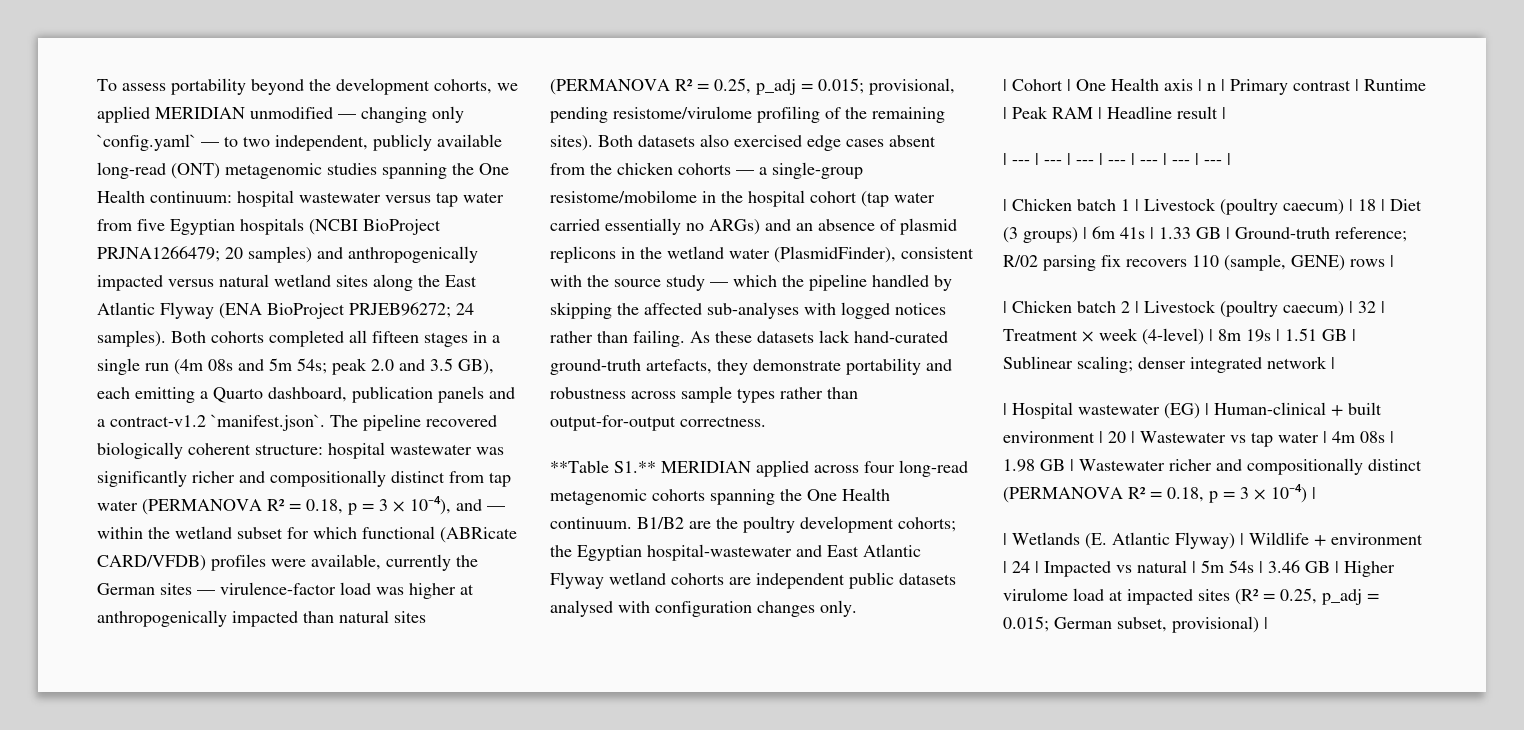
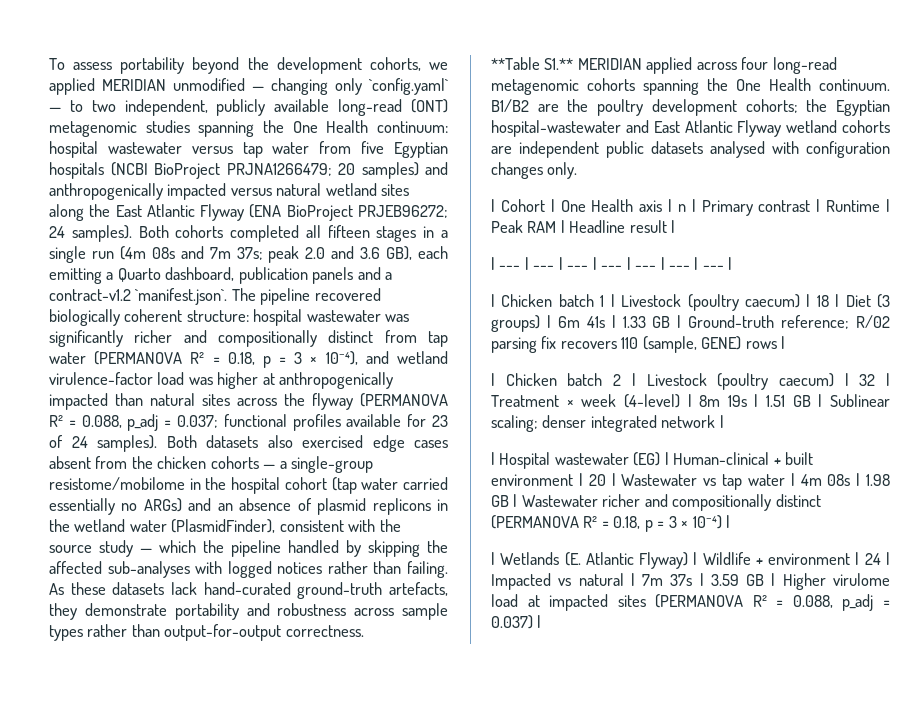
- Both cohorts completed all fifteen stages in a single run (4m 08s and 5m 54s;
+ Both cohorts completed all fifteen stages in a single run (4m 08s and 7m 37s;
- peak 2.0 and 3.5 GB), each emitting a Quarto dashboard, publication panels and a contract-v1.2 `manifest.json`. The pipeline recovered biologically coherent structure:
+ peak 2.0 and 3.6 GB), each emitting a Quarto dashboard, publication panels and a contract-v1.2 `manifest.json`. The pipeline recovered biologically coherent structure:
- hospital wastewater was significantly richer and compositionally distinct from tap water (PERMANOVA R² = 0.18, p = 3 × 10⁻⁴), and — within the wetland subset for which functional (ABRicate CARD/VFDB) profiles were available, currently the German sites — virulence-factor load was higher at anthropogenically impacted than natural sites (PERMANOVA R² = 0.25, p_adj = 0.015; provisional, pending resistome/virulome profiling of the remaining sites).
+ hospital wastewater was significantly richer and compositionally distinct from tap water (PERMANOVA R² = 0.18, p = 3 × 10⁻⁴), and wetland virulence-factor load was higher at anthropogenically impacted than natural sites across the flyway (PERMANOVA R² = 0.088, p_adj = 0.037; functional profiles available for 23 of 24 samples).
- | Wetlands (E. Atlantic Flyway) | Wildlife + environment | 24 | Impacted vs natural | 5m 54s | 3.46 GB | Higher virulome load at impacted sites (R² = 0.25, p_adj = 0.015; German subset, provisional) |
+ | Wetlands (E. Atlantic Flyway) | Wildlife + environment | 24 | Impacted vs natural | 7m 37s | 3.59 GB | Higher virulome load at impacted sites (PERMANOVA R² = 0.088, p_adj = 0.037) |

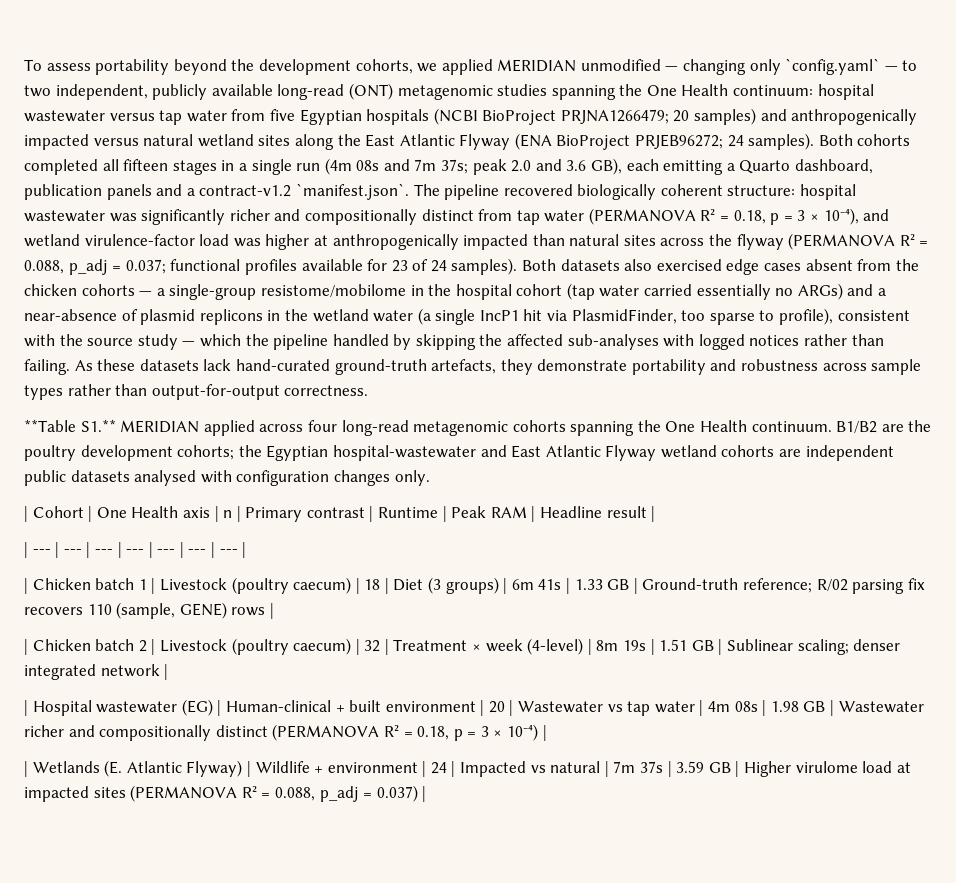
- Both datasets also exercised edge cases absent from the chicken cohorts — a single-group resistome/mobilome in the hospital cohort (tap water carried essentially no ARGs) and an absence of plasmid replicons in the wetland water (PlasmidFinder), consistent with the source study — which the pipeline handled by skipping the affected sub-analyses with logged notices rather than failing.
+ Both datasets also exercised edge cases absent from the chicken cohorts — a single-group resistome/mobilome in the hospital cohort (tap water carried essentially no ARGs) and a near-absence of plasmid replicons in the wetland water (a single IncP1 hit via PlasmidFinder, too sparse to profile), consistent with the source study — which the pipeline handled by skipping the affected sub-analyses with logged notices rather than failing.

